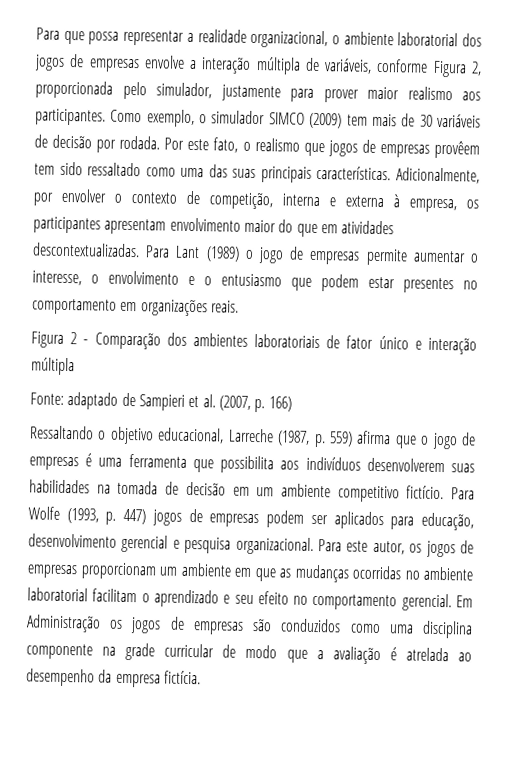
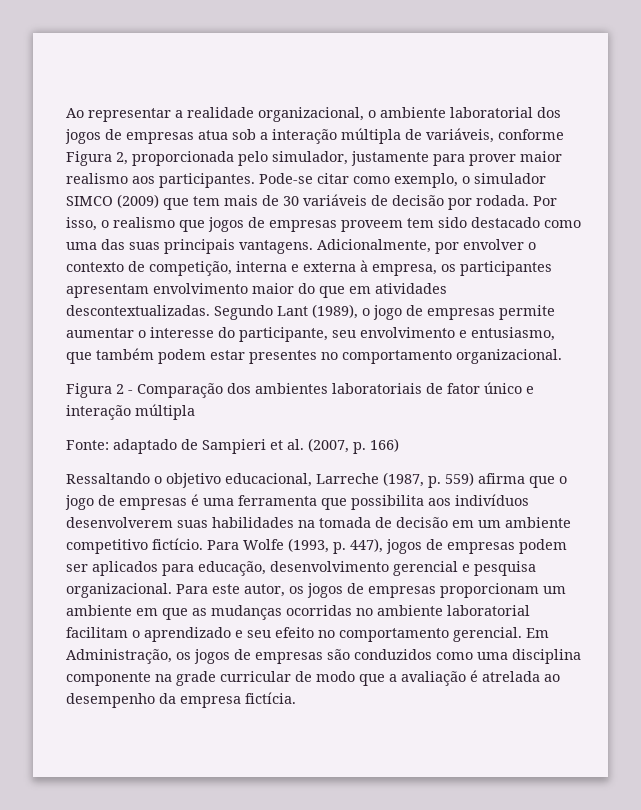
- Para que possa representar a realidade organizacional, o ambiente laboratorial dos jogos de empresas envolve a interação múltipla de variáveis, conforme Figura 2, proporcionada pelo simulador, justamente para prover maior realismo aos participantes.
+ Ao representar a realidade organizacional, o ambiente laboratorial dos jogos de empresas atua sob a interação múltipla de variáveis, conforme Figura 2, proporcionada pelo simulador, justamente para prover maior realismo aos participantes.
- Como exemplo, o simulador SIMCO (2009) tem mais de 30 variáveis de decisão por rodada.
+ Pode-se citar como exemplo, o simulador SIMCO (2009) que tem mais de 30 variáveis de decisão por rodada.
- Por este fato, o realismo que jogos de empresas provêem tem sido ressaltado como uma das suas principais características.
+ Por isso, o realismo que jogos de empresas proveem tem sido destacado como uma das suas principais vantagens.
- Para Lant (1989) o jogo de empresas permite aumentar o interesse, o envolvimento e o entusiasmo que podem estar presentes no comportamento em organizações reais.
+ Segundo Lant (1989), o jogo de empresas permite aumentar o interesse do participante, seu envolvimento e entusiasmo, que também podem estar presentes no comportamento organizacional.
- Para Wolfe (1993, p. 447) jogos de empresas podem ser aplicados para educação, desenvolvimento gerencial e pesquisa organizacional.
+ Para Wolfe (1993, p. 447), jogos de empresas podem ser aplicados para educação, desenvolvimento gerencial e pesquisa organizacional.
- Em Administração os jogos de empresas são conduzidos como uma disciplina componente na grade curricular de modo que a avaliação é atrelada ao desempenho da empresa fictícia.
+ Em Administração, os jogos de empresas são conduzidos como uma disciplina componente na grade curricular de modo que a avaliação é atrelada ao desempenho da empresa fictícia.

